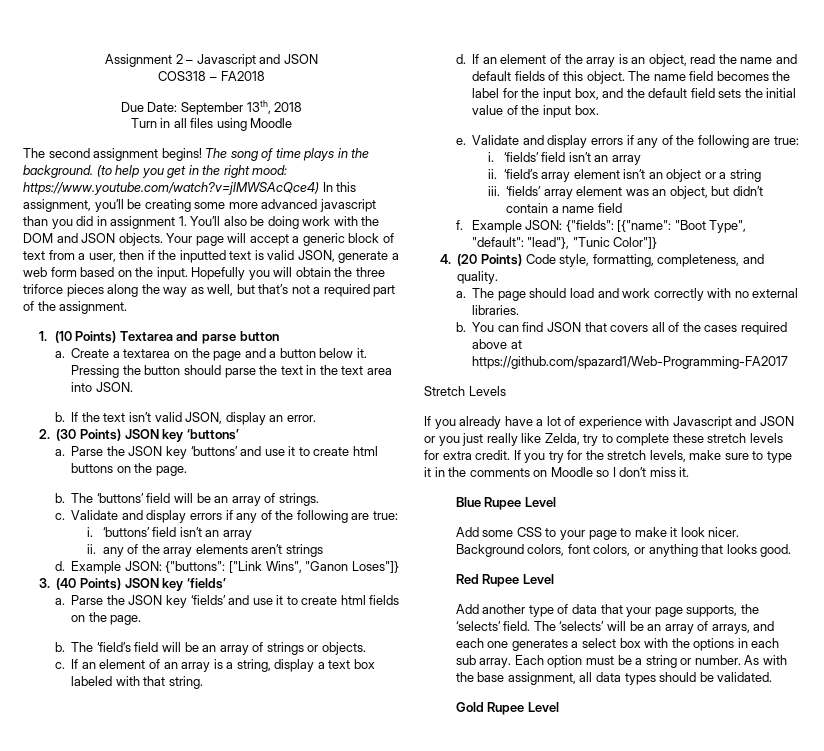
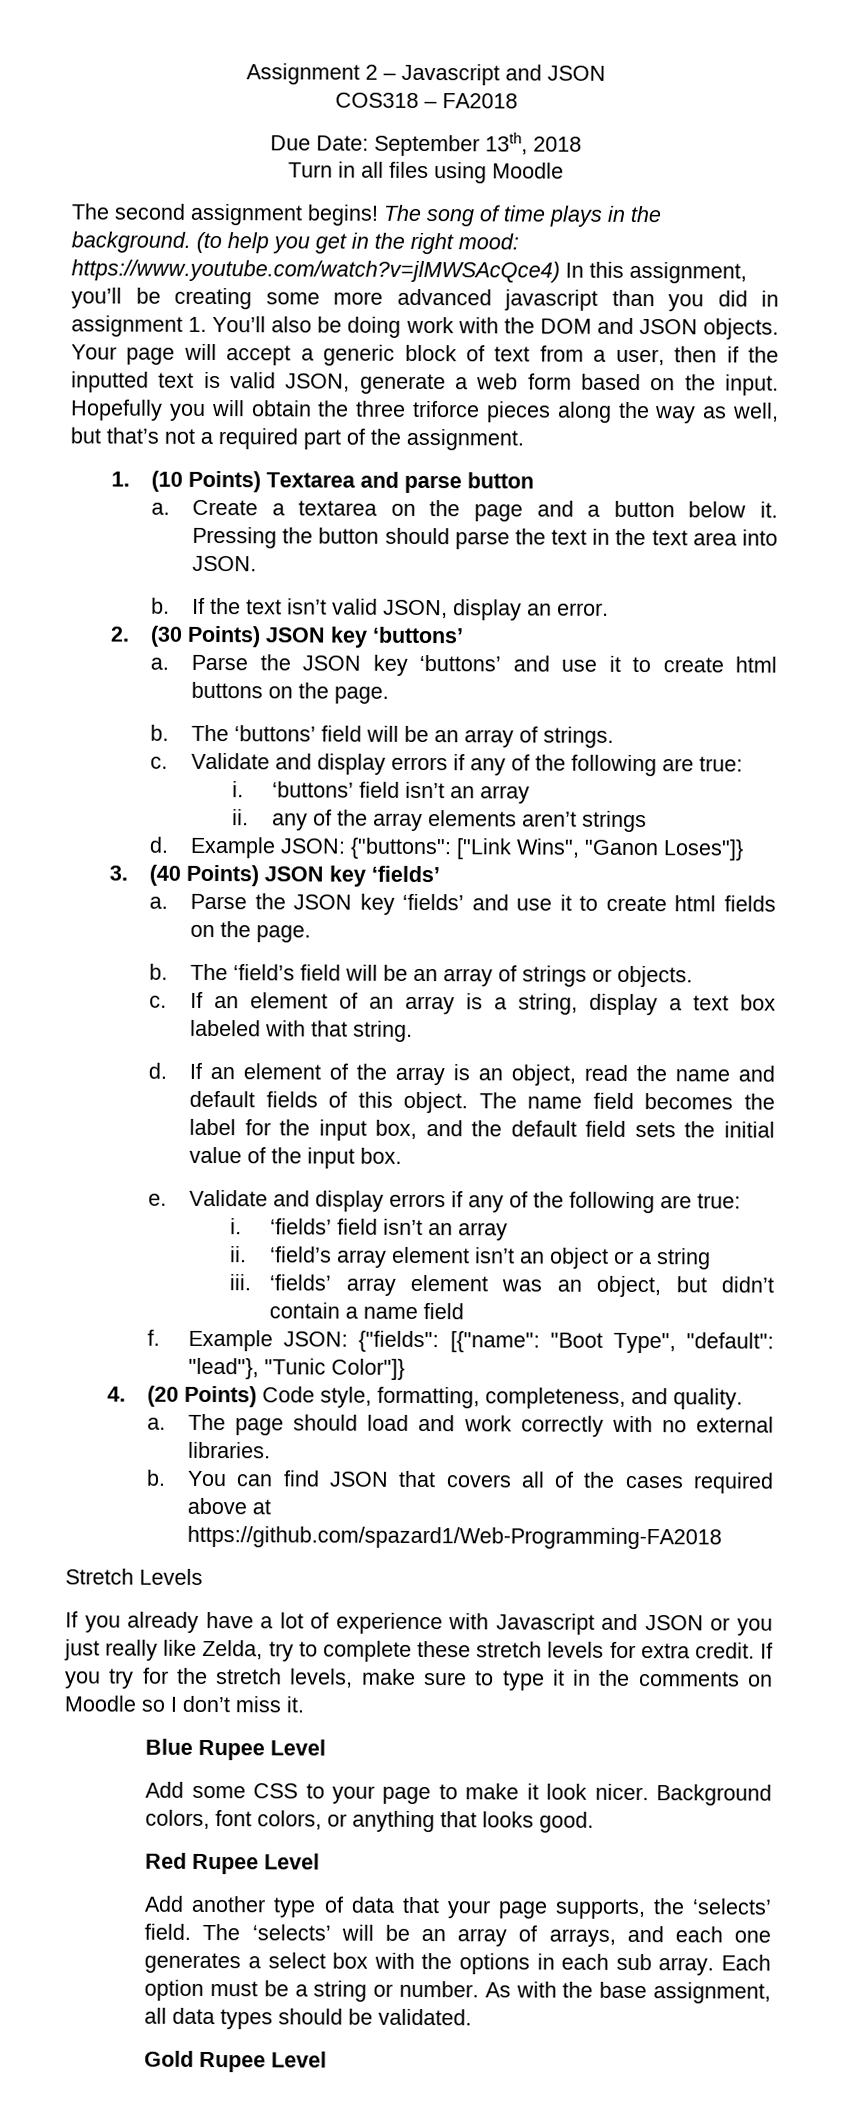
- You can find JSON that covers all of the cases required above at https://github.com/spazard1/Web-Programming-FA2017
+ You can find JSON that covers all of the cases required above at https://github.com/spazard1/Web-Programming-FA2018

